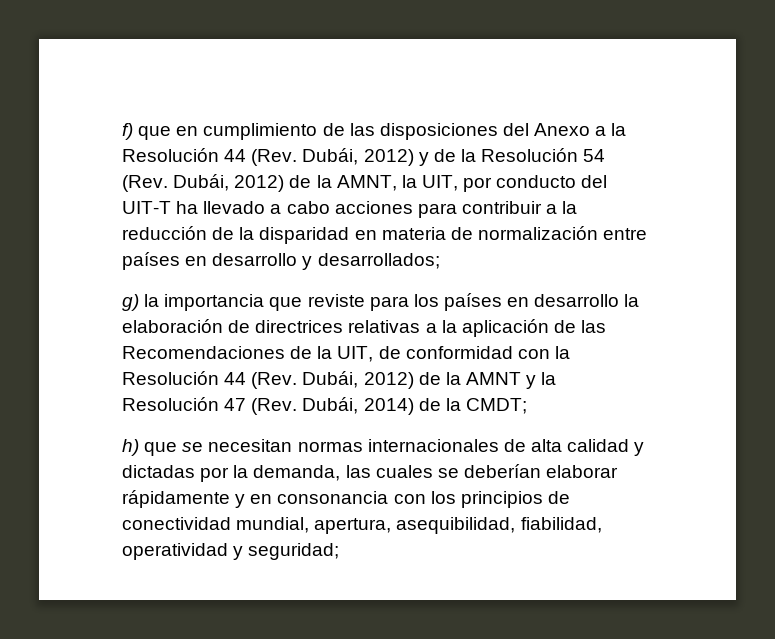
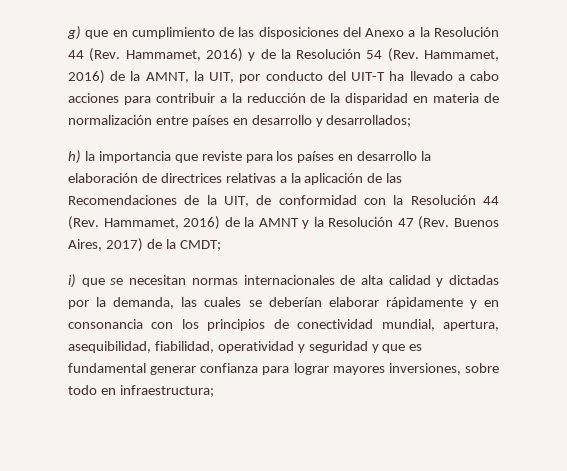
- f) que en cumplimiento de las disposiciones del Anexo a la Resolución 44 (Rev. Dubái, 2012) y de la Resolución 54 (Rev. Dubái, 2012) de la AMNT, la UIT, por conducto del UIT-T ha llevado a cabo acciones para contribuir a la reducción de la disparidad en materia de normalización entre países en desarrollo y desarrollados;
+ g) que en cumplimiento de las disposiciones del Anexo a la Resolución 44 (Rev. Hammamet, 2016) y de la Resolución 54 (Rev. Hammamet, 2016) de la AMNT, la UIT, por conducto del UIT-T ha llevado a cabo acciones para contribuir a la reducción de la disparidad en materia de normalización entre países en desarrollo y desarrollados;
- g) la importancia que reviste para los países en desarrollo la elaboración de directrices relativas a la aplicación de las Recomendaciones de la UIT, de conformidad con la Resolución 44 (Rev. Dubái, 2012) de la AMNT y la Resolución 47 (Rev. Dubái, 2014) de la CMDT;
+ h) la importancia que reviste para los países en desarrollo la elaboración de directrices relativas a la aplicación de las Recomendaciones de la UIT, de conformidad con la Resolución 44 (Rev. Hammamet, 2016) de la AMNT y la Resolución 47 (Rev. Buenos Aires, 2017) de la CMDT;
- h) que se necesitan normas internacionales de alta calidad y dictadas por la demanda, las cuales se deberían elaborar rápidamente y en consonancia con los principios de conectividad mundial, apertura, asequibilidad, fiabilidad, operatividad y seguridad;
+ i) que se necesitan normas internacionales de alta calidad y dictadas por la demanda, las cuales se deberían elaborar rápidamente y en consonancia con los principios de conectividad mundial, apertura, asequibilidad, fiabilidad, operatividad y seguridad y que es fundamental generar confianza para lograr mayores inversiones, sobre todo en infraestructura;

